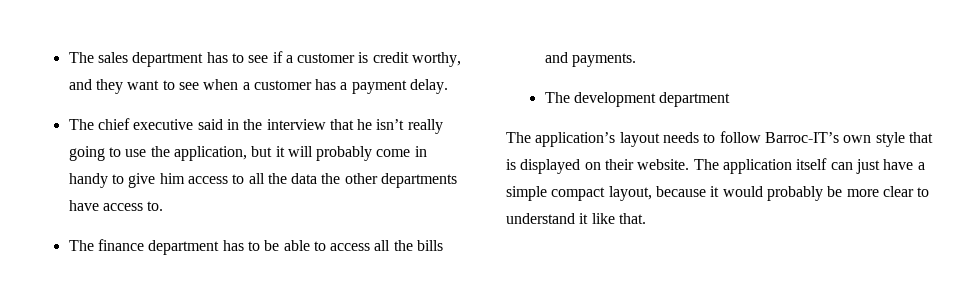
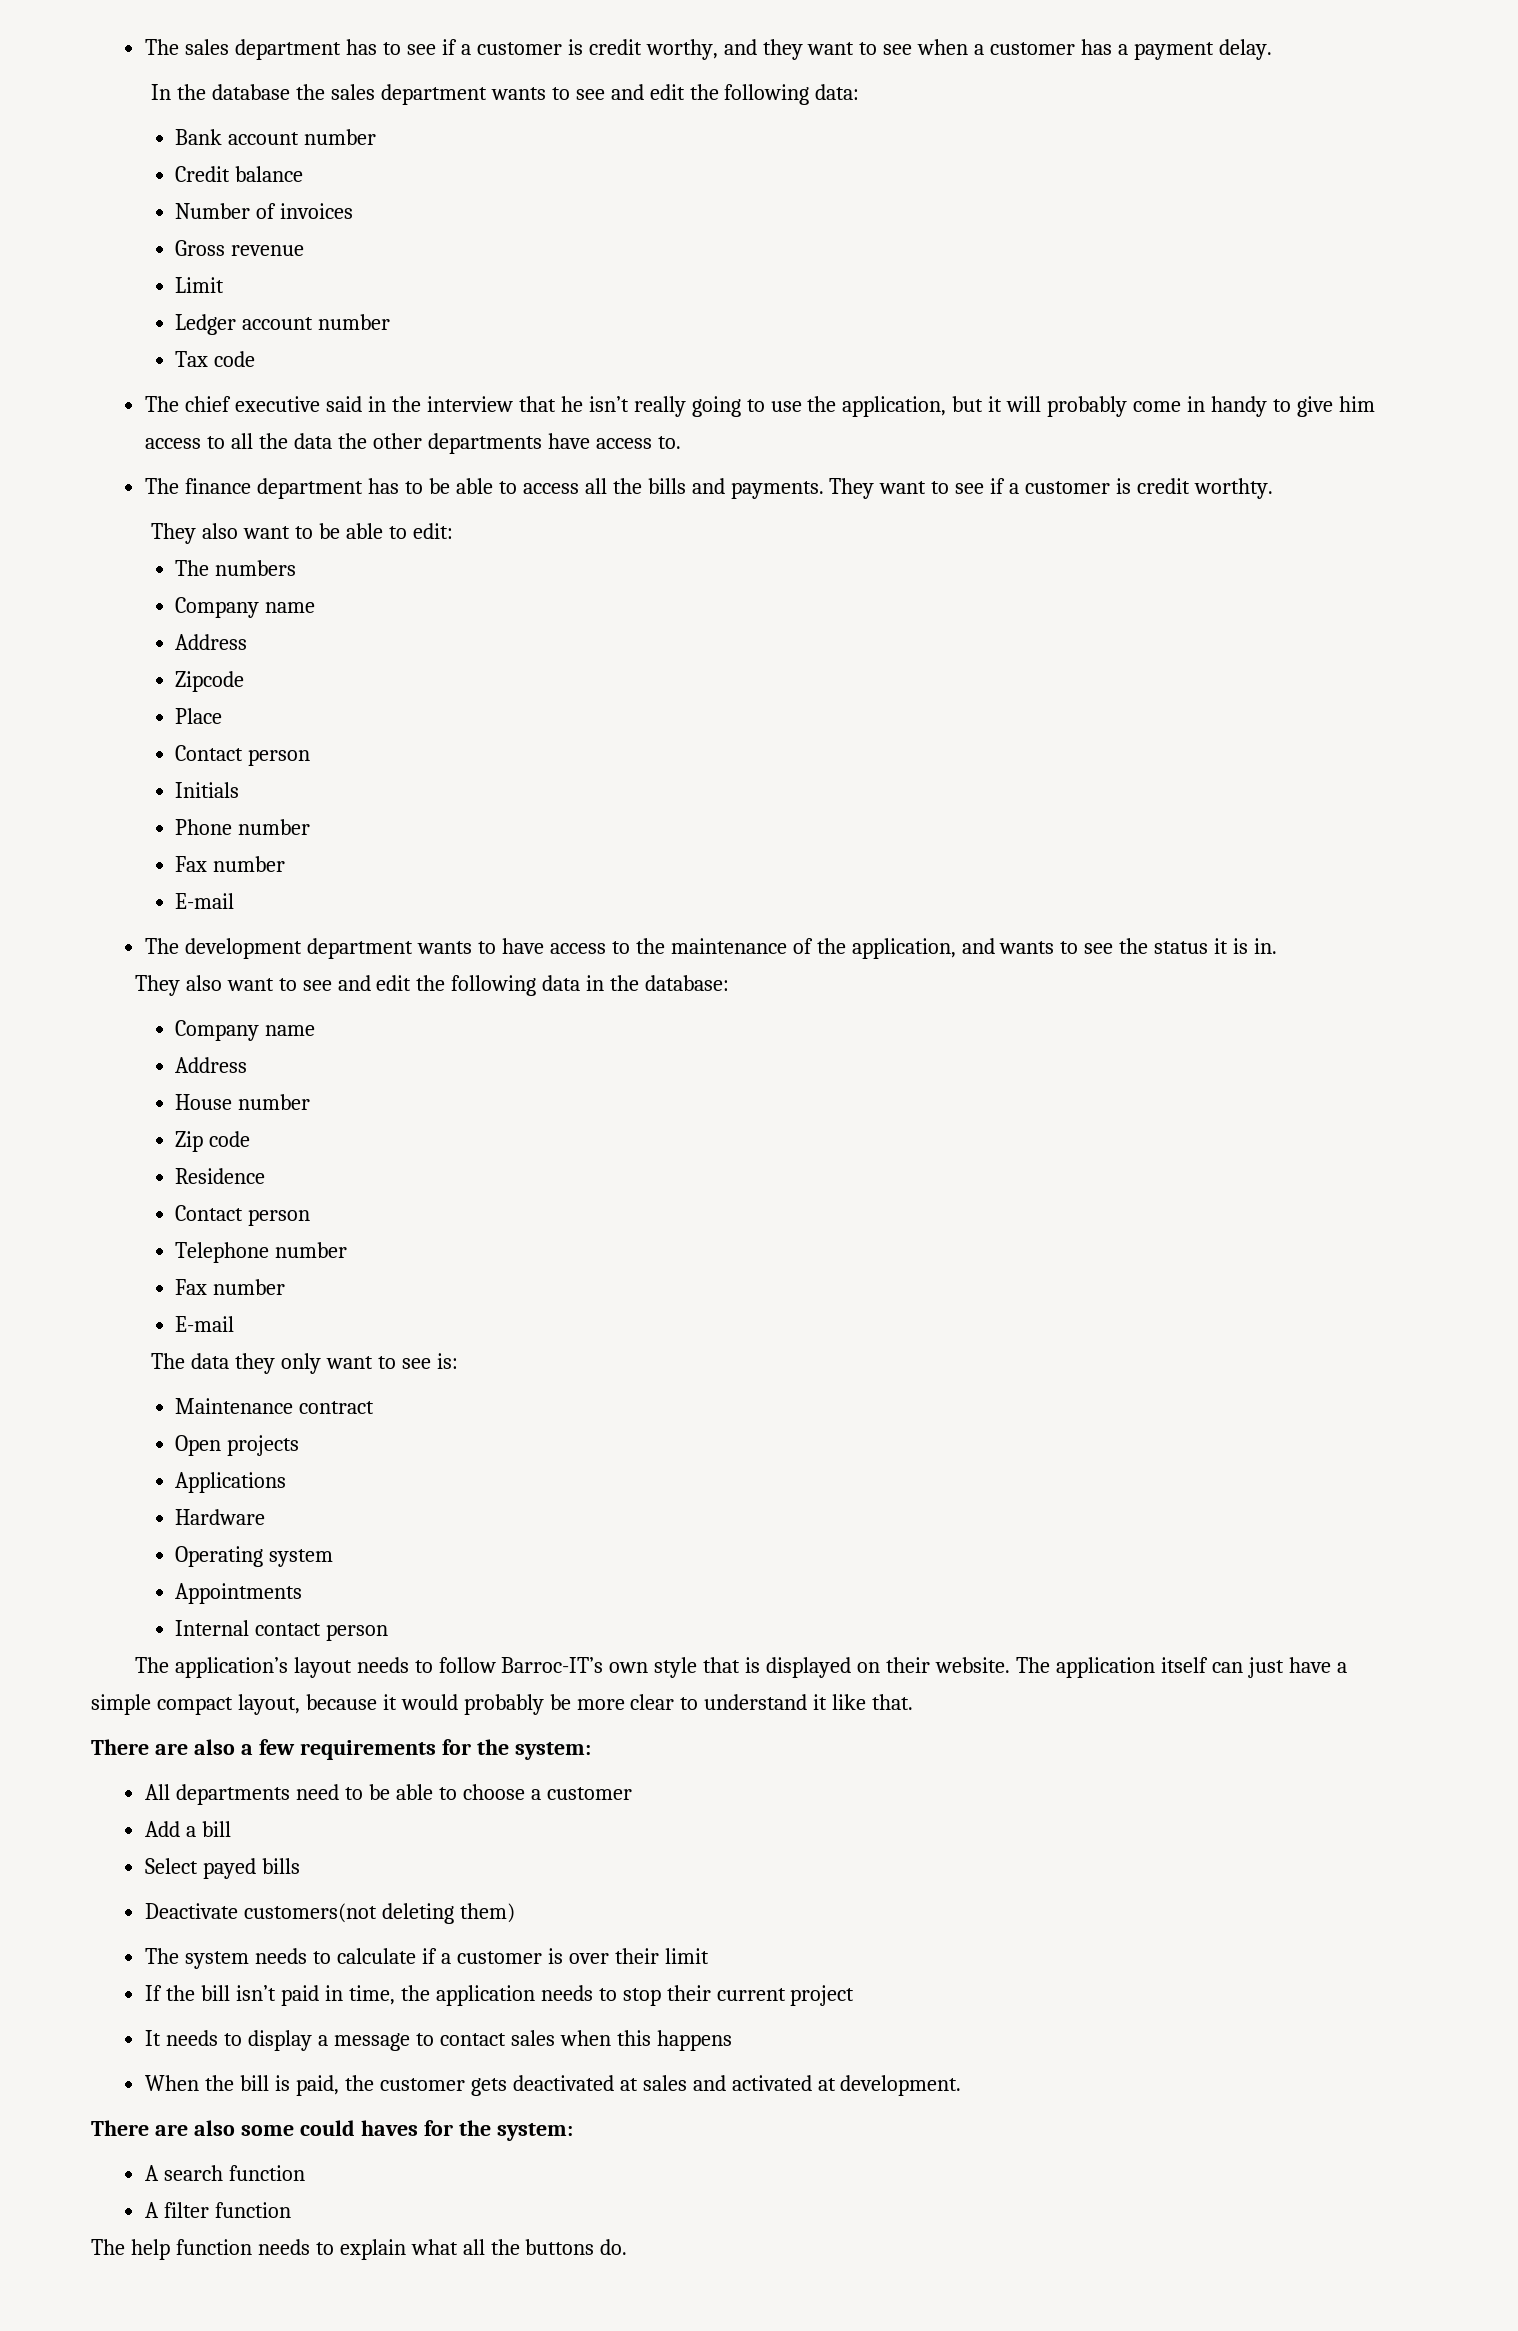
+ In the database the sales department wants to see and edit the following data:
+ Bank account number
+ Credit balance
+ Number of invoices
+ Gross revenue
+ Limit
+ Ledger account number
+ Tax code
- The finance department has to be able to access all the bills and payments.
- The development department
+ The finance department has to be able to access all the bills and payments. They want to see if a customer is credit worthty.
+ They also want to be able to edit:
+ The numbers
+ Company name
+ Address
+ Zipcode
+ Place
+ Contact person
+ Initials
+ Phone number
+ Fax number
+ E-mail
+ The development department wants to have access to the maintenance of the application, and wants to see the status it is in.
+ They also want to see and edit the following data in the database:
+ Company name
+ Address
+ House number
+ Zip code
+ Residence
+ Contact person
+ Telephone number
+ Fax number
+ E-mail
+ The data they only want to see is:
+ Maintenance contract
+ Open projects
+ Applications
+ Hardware
+ Operating system
+ Appointments
+ Internal contact person
+ There are also a few requirements for the system:
+ All departments need to be able to choose a customer
+ Add a bill
+ Select payed bills
+ Deactivate customers(not deleting them)
+ The system needs to calculate if a customer is over their limit
+ If the bill isn’t paid in time, the application needs to stop their current project
+ It needs to display a message to contact sales when this happens
+ When the bill is paid, the customer gets deactivated at sales and activated at development.
+ There are also some could haves for the system:
+ A search function
+ A filter function
+ The help function needs to explain what all the buttons do.

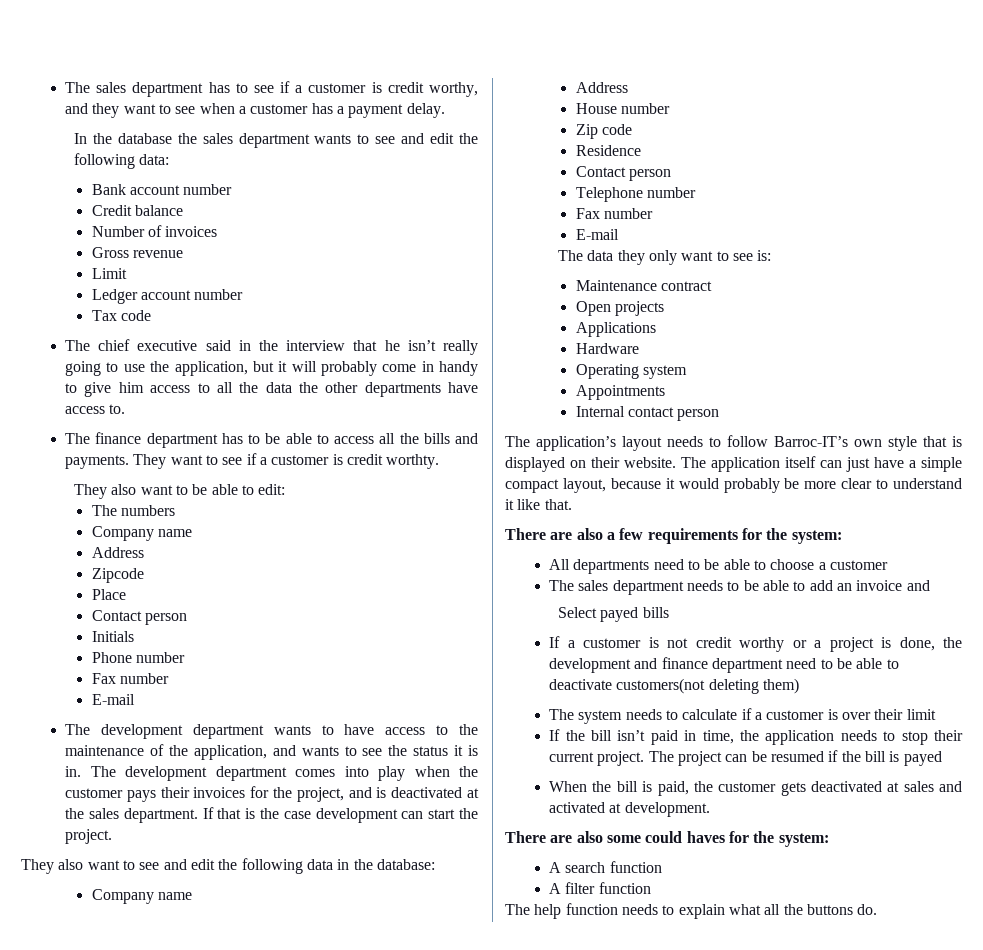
+ The development department comes into play when the customer pays their invoices for the project, and is deactivated at the sales department. If that is the case development can start the project.
- Add a bill
+ The sales department needs to be able to add an invoice and
  Select payed bills
- Deactivate customers(not deleting them)
+ If a customer is not credit worthy or a project is done, the development and finance department need to be able to deactivate customers(not deleting them)
- If the bill isn’t paid in time, the application needs to stop their current project
- It needs to display a message to contact sales when this happens
+ If the bill isn’t paid in time, the application needs to stop their current project. The project can be resumed if the bill is payed

